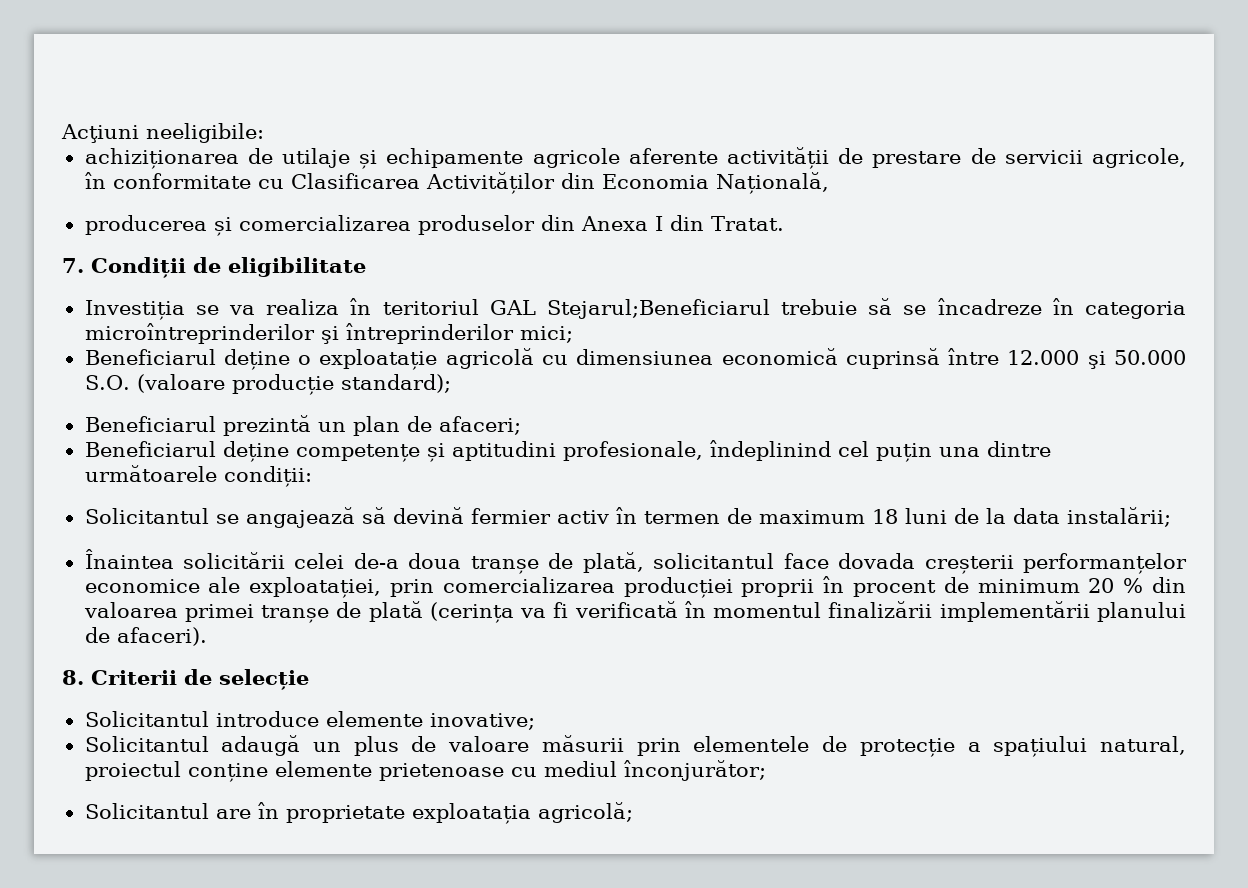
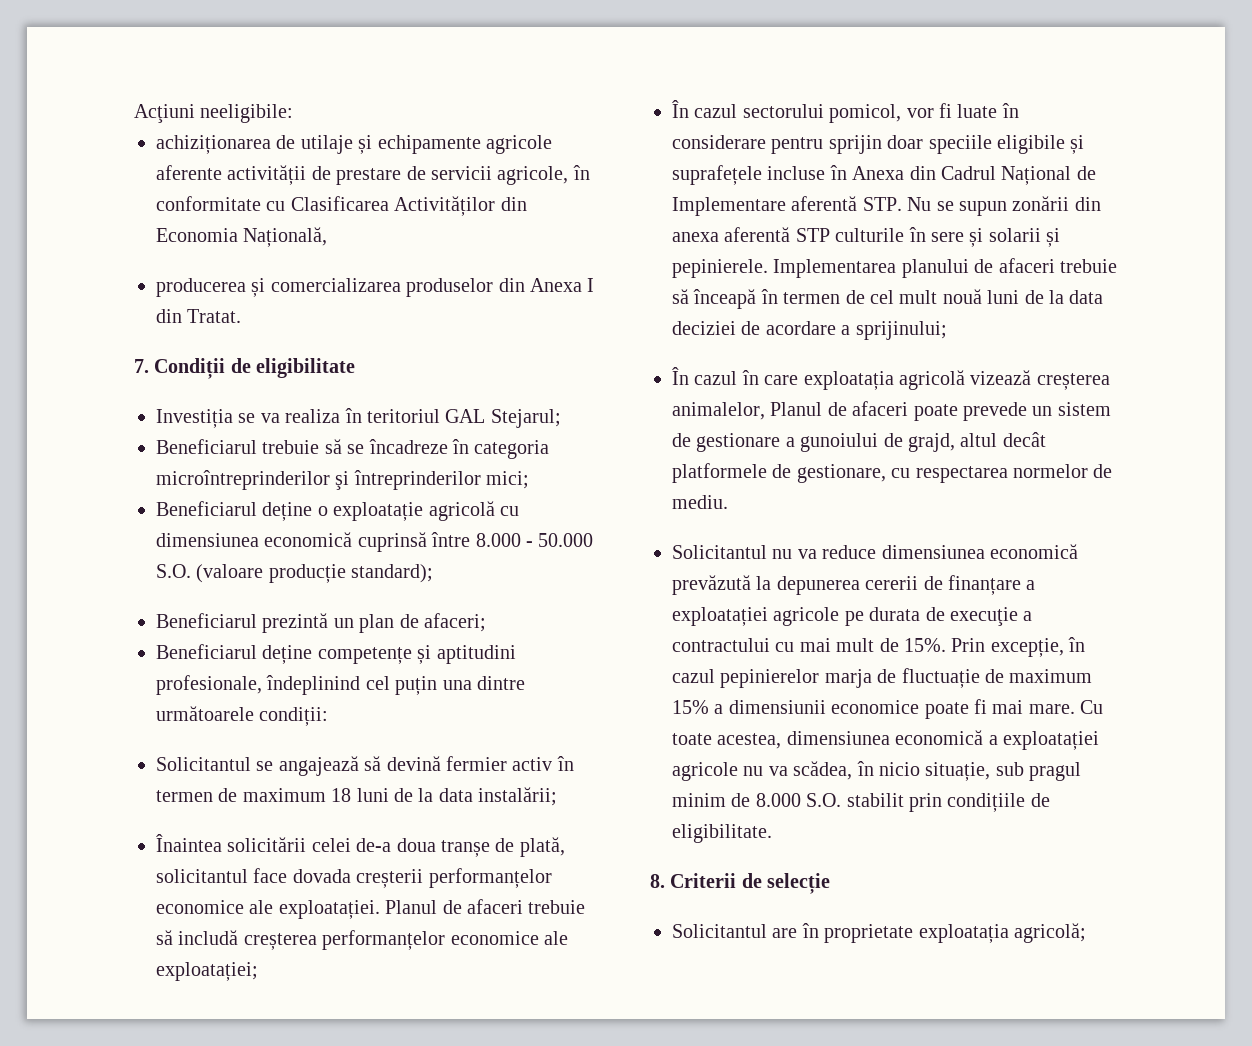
- Investiția se va realiza în teritoriul GAL Stejarul;Beneficiarul trebuie să se încadreze în categoria microîntreprinderilor şi întreprinderilor mici;
+ Investiția se va realiza în teritoriul GAL Stejarul;
+ Beneficiarul trebuie să se încadreze în categoria microîntreprinderilor şi întreprinderilor mici;
- Beneficiarul deține o exploatație agricolă cu dimensiunea economică cuprinsă între 12.000 şi 50.000 S.O. (valoare producție standard);
+ Beneficiarul deține o exploatație agricolă cu dimensiunea economică cuprinsă între 8.000 - 50.000 S.O. (valoare producție standard);
- Înaintea solicitării celei de-a doua tranșe de plată, solicitantul face dovada creșterii performanțelor economice ale exploatației, prin comercializarea producției proprii în procent de minimum 20 % din valoarea primei tranșe de plată (cerința va fi verificată în momentul finalizării implementării planului de afaceri).
+ Înaintea solicitării celei de-a doua tranșe de plată, solicitantul face dovada creșterii performanțelor economice ale exploatației. Planul de afaceri trebuie să includă creșterea performanțelor economice ale exploatației;
+ În cazul sectorului pomicol, vor fi luate în considerare pentru sprijin doar speciile eligibile și suprafețele incluse în Anexa din Cadrul Național de Implementare aferentă STP. Nu se supun zonării din anexa aferentă STP culturile în sere și solarii și pepinierele. Implementarea planului de afaceri trebuie să înceapă în termen de cel mult nouă luni de la data deciziei de acordare a sprijinului;
+ În cazul în care exploatația agricolă vizează creșterea animalelor, Planul de afaceri poate prevede un sistem de gestionare a gunoiului de grajd, altul decât platformele de gestionare, cu respectarea normelor de mediu.
+ Solicitantul nu va reduce dimensiunea economică prevăzută la depunerea cererii de finanțare a exploatației agricole pe durata de execuţie a contractului cu mai mult de 15%. Prin excepție, în cazul pepinierelor marja de fluctuație de maximum 15% a dimensiunii economice poate fi mai mare. Cu toate acestea, dimensiunea economică a exploatației agricole nu va scădea, în nicio situație, sub pragul minim de 8.000 S.O. stabilit prin condițiile de eligibilitate.
  8. Criterii de selecție
- Solicitantul introduce elemente inovative;
- Solicitantul adaugă un plus de valoare măsurii prin elementele de protecție a spațiului natural, proiectul conține elemente prietenoase cu mediul înconjurător;

